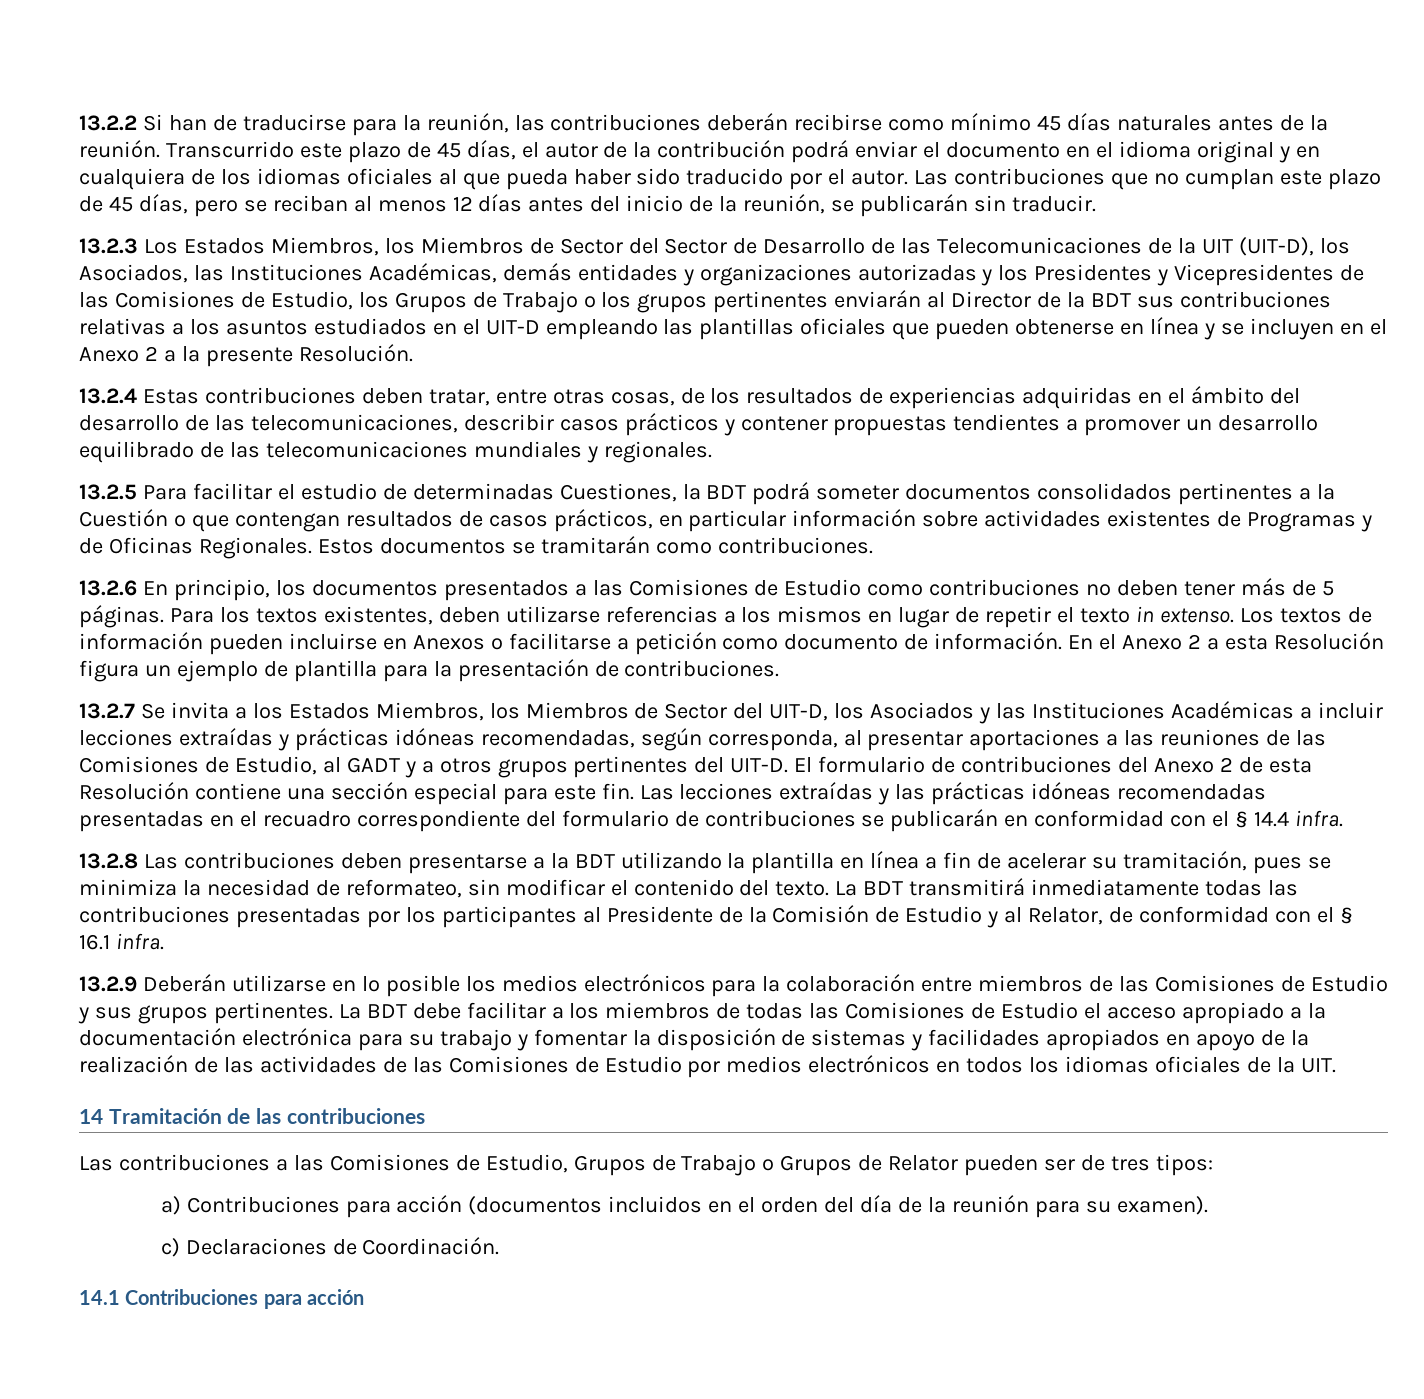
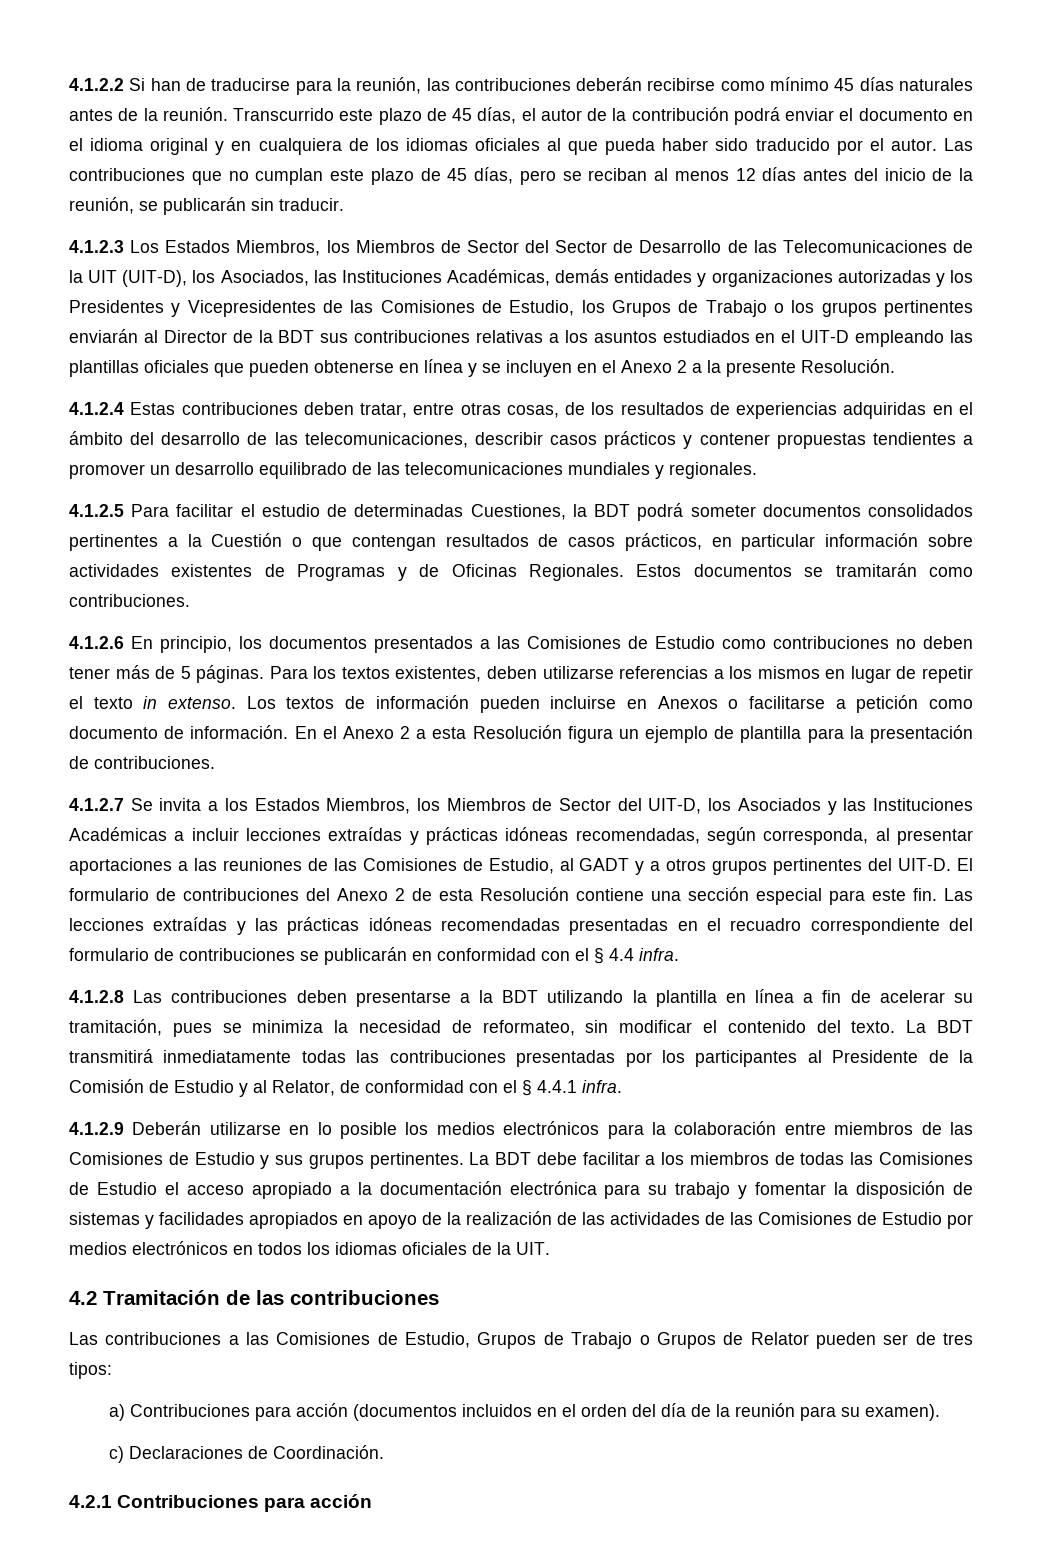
- 13.2.2 Si han de traducirse para la reunión, las contribuciones deberán recibirse como mínimo 45 días naturales antes de la reunión.
+ 4.1.2.2 Si han de traducirse para la reunión, las contribuciones deberán recibirse como mínimo 45 días naturales antes de la reunión.
- 13.2.3 Los Estados Miembros, los Miembros de Sector del Sector de Desarrollo de las Telecomunicaciones de la UIT (UIT-D), los Asociados, las Instituciones Académicas, demás entidades y organizaciones autorizadas y los Presidentes y Vicepresidentes de las Comisiones de Estudio, los Grupos de Trabajo o los grupos pertinentes enviarán al Director de la BDT sus contribuciones relativas a los asuntos estudiados en el UIT-D empleando las plantillas oficiales que pueden obtenerse en línea y se incluyen en el Anexo 2 a la presente Resolución.
+ 4.1.2.3 Los Estados Miembros, los Miembros de Sector del Sector de Desarrollo de las Telecomunicaciones de la UIT (UIT-D), los Asociados, las Instituciones Académicas, demás entidades y organizaciones autorizadas y los Presidentes y Vicepresidentes de las Comisiones de Estudio, los Grupos de Trabajo o los grupos pertinentes enviarán al Director de la BDT sus contribuciones relativas a los asuntos estudiados en el UIT-D empleando las plantillas oficiales que pueden obtenerse en línea y se incluyen en el Anexo 2 a la presente Resolución.
- 13.2.4 Estas contribuciones deben tratar, entre otras cosas, de los resultados de experiencias adquiridas en el ámbito del desarrollo de las telecomunicaciones, describir casos prácticos y contener propuestas tendientes a promover un desarrollo equilibrado de las telecomunicaciones mundiales y regionales.
+ 4.1.2.4 Estas contribuciones deben tratar, entre otras cosas, de los resultados de experiencias adquiridas en el ámbito del desarrollo de las telecomunicaciones, describir casos prácticos y contener propuestas tendientes a promover un desarrollo equilibrado de las telecomunicaciones mundiales y regionales.
- 13.2.5 Para facilitar el estudio de determinadas Cuestiones, la BDT podrá someter documentos consolidados pertinentes a la Cuestión o que contengan resultados de casos prácticos, en particular información sobre actividades existentes de Programas y de Oficinas Regionales.
+ 4.1.2.5 Para facilitar el estudio de determinadas Cuestiones, la BDT podrá someter documentos consolidados pertinentes a la Cuestión o que contengan resultados de casos prácticos, en particular información sobre actividades existentes de Programas y de Oficinas Regionales.
- 13.2.6 En principio, los documentos presentados a las Comisiones de Estudio como contribuciones no deben tener más de 5 páginas.
+ 4.1.2.6 En principio, los documentos presentados a las Comisiones de Estudio como contribuciones no deben tener más de 5 páginas.
- 13.2.7 Se invita a los Estados Miembros, los Miembros de Sector del UIT-D, los Asociados y las Instituciones Académicas a incluir lecciones extraídas y prácticas idóneas recomendadas, según corresponda, al presentar aportaciones a las reuniones de las Comisiones de Estudio, al GADT y a otros grupos pertinentes del UIT-D.
+ 4.1.2.7 Se invita a los Estados Miembros, los Miembros de Sector del UIT-D, los Asociados y las Instituciones Académicas a incluir lecciones extraídas y prácticas idóneas recomendadas, según corresponda, al presentar aportaciones a las reuniones de las Comisiones de Estudio, al GADT y a otros grupos pertinentes del UIT-D.
- Las lecciones extraídas y las prácticas idóneas recomendadas presentadas en el recuadro correspondiente del formulario de contribuciones se publicarán en conformidad con el § 14.4 infra.
- 13.2.8 Las contribuciones deben presentarse a la BDT utilizando la plantilla en línea a fin de acelerar su tramitación, pues se minimiza la necesidad de reformateo, sin modificar el contenido del texto.
+ Las lecciones extraídas y las prácticas idóneas recomendadas presentadas en el recuadro correspondiente del formulario de contribuciones se publicarán en conformidad con el § 4.4 infra.
+ 4.1.2.8 Las contribuciones deben presentarse a la BDT utilizando la plantilla en línea a fin de acelerar su tramitación, pues se minimiza la necesidad de reformateo, sin modificar el contenido del texto.
- La BDT transmitirá inmediatamente todas las contribuciones presentadas por los participantes al Presidente de la Comisión de Estudio y al Relator, de conformidad con el § 16.1 infra.
- 13.2.9 Deberán utilizarse en lo posible los medios electrónicos para la colaboración entre miembros de las Comisiones de Estudio y sus grupos pertinentes.
+ La BDT transmitirá inmediatamente todas las contribuciones presentadas por los participantes al Presidente de la Comisión de Estudio y al Relator, de conformidad con el § 4.4.1 infra.
+ 4.1.2.9 Deberán utilizarse en lo posible los medios electrónicos para la colaboración entre miembros de las Comisiones de Estudio y sus grupos pertinentes.
- 14 Tramitación de las contribuciones
+ 4.2 Tramitación de las contribuciones
- 14.1 Contribuciones para acción
+ 4.2.1 Contribuciones para acción

